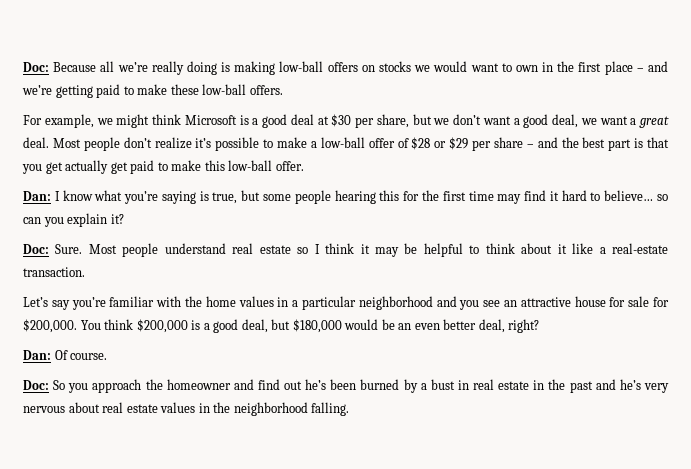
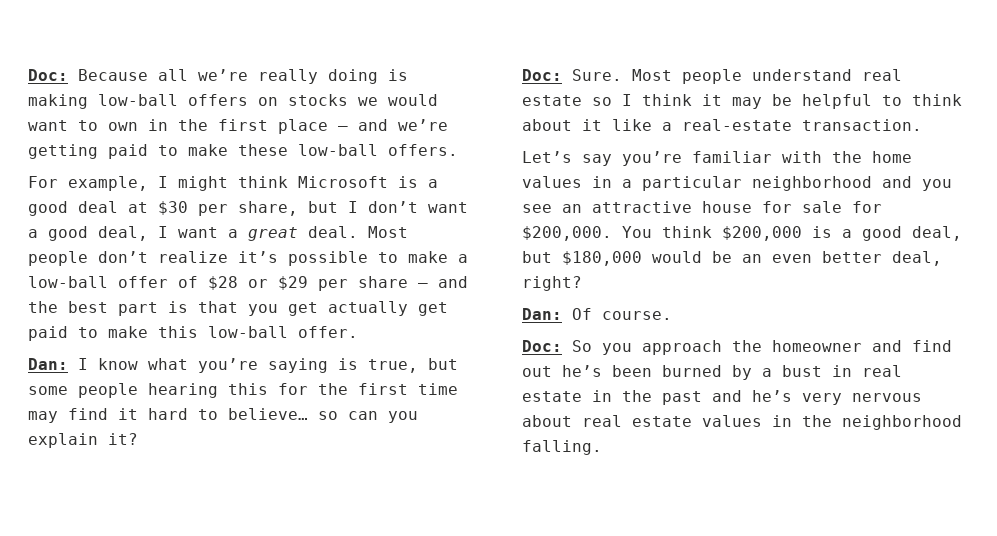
- For example, we might think Microsoft is a good deal at $30 per share, but we don’t want a good deal, we want a great deal.
+ For example, I might think Microsoft is a good deal at $30 per share, but I don’t want a good deal, I want a great deal.

